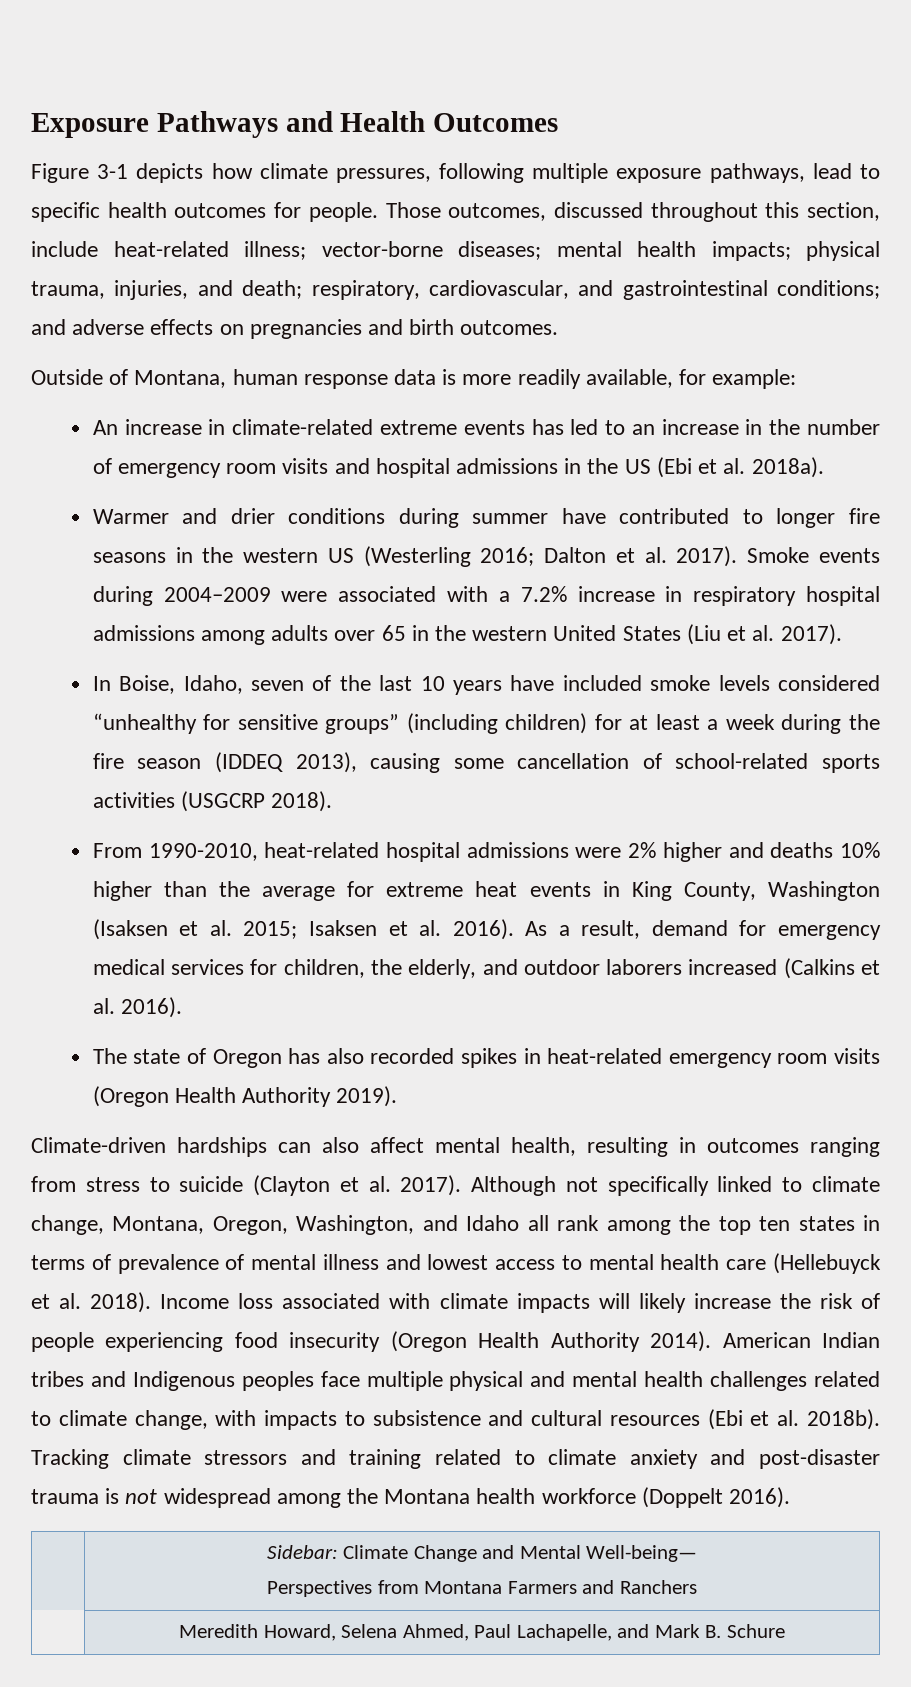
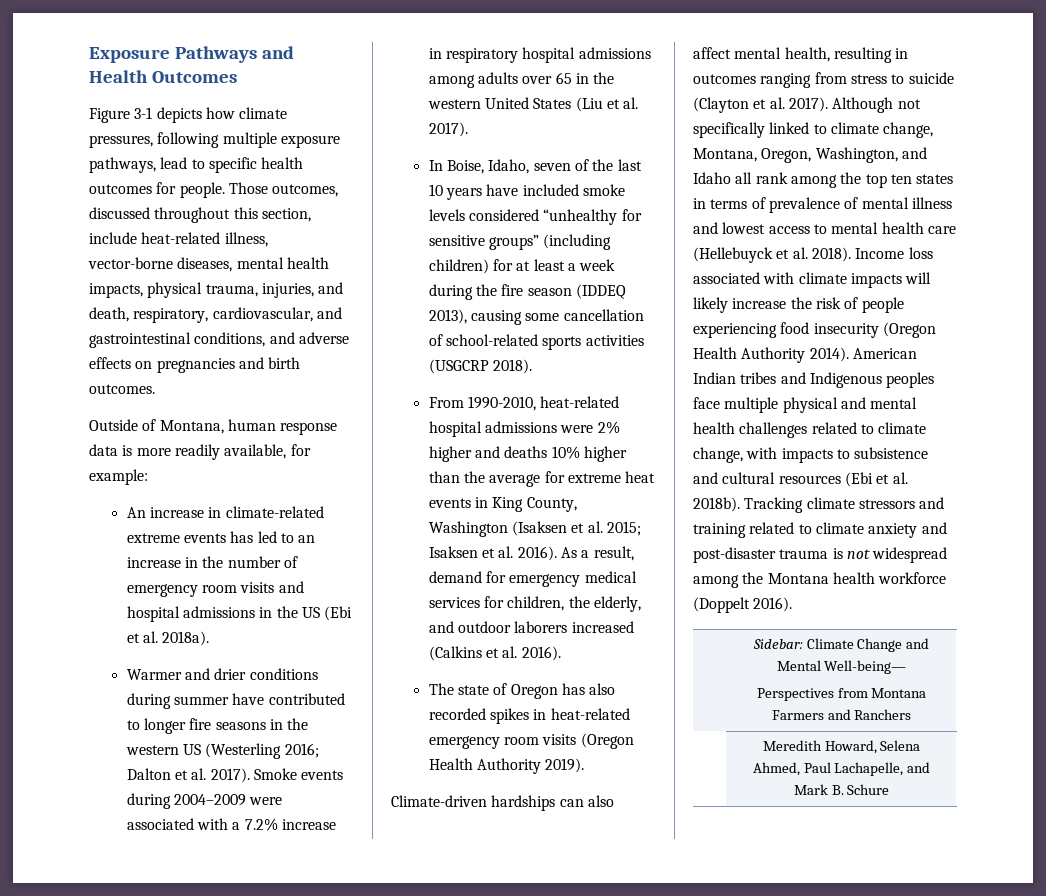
- Those outcomes, discussed throughout this section, include heat-related illness; vector-borne diseases; mental health impacts; physical trauma, injuries, and death; respiratory, cardiovascular, and gastrointestinal conditions; and adverse effects on pregnancies and birth outcomes.
+ Those outcomes, discussed throughout this section, include heat-related illness, vector-borne diseases, mental health impacts, physical trauma, injuries, and death, respiratory, cardiovascular, and gastrointestinal conditions, and adverse effects on pregnancies and birth outcomes.

